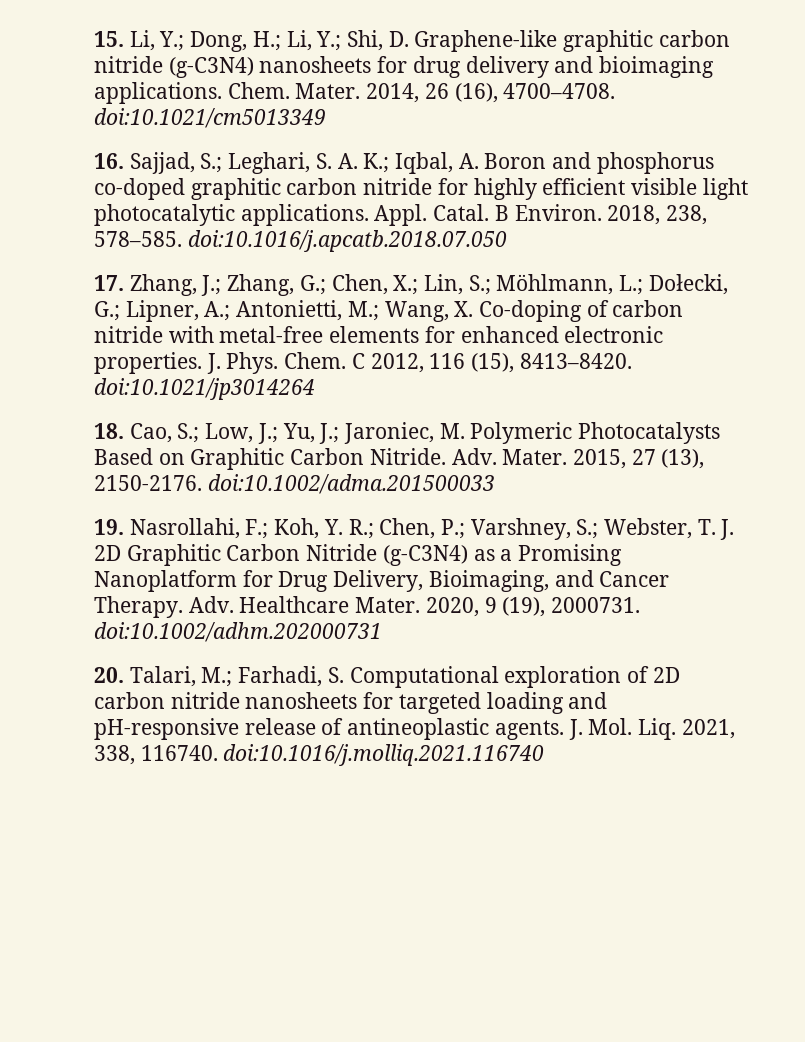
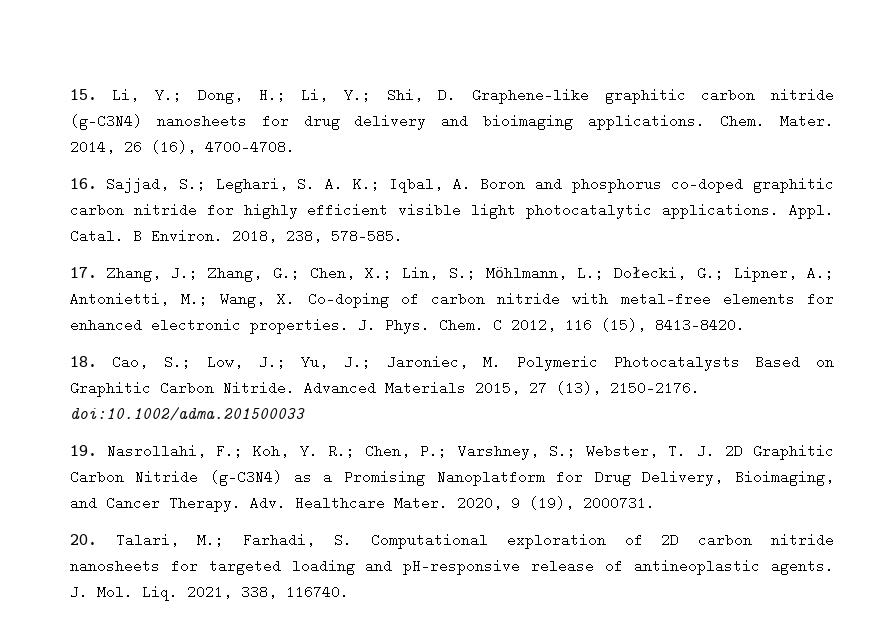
- 2014, 26 (16), 4700–4708. doi:10.1021/cm5013349
+ 2014, 26 (16), 4700–4708.
- 2018, 238, 578–585. doi:10.1016/j.apcatb.2018.07.050
+ 2018, 238, 578–585.
- C 2012, 116 (15), 8413–8420. doi:10.1021/jp3014264
+ C 2012, 116 (15), 8413–8420.
- Adv. Mater. 2015, 27 (13), 2150-2176. doi:10.1002/adma.201500033
+ Advanced Materials 2015, 27 (13), 2150-2176. doi:10.1002/adma.201500033
- 2020, 9 (19), 2000731. doi:10.1002/adhm.202000731
+ 2020, 9 (19), 2000731.
- J. Mol. Liq. 2021, 338, 116740. doi:10.1016/j.molliq.2021.116740
+ J. Mol. Liq. 2021, 338, 116740.

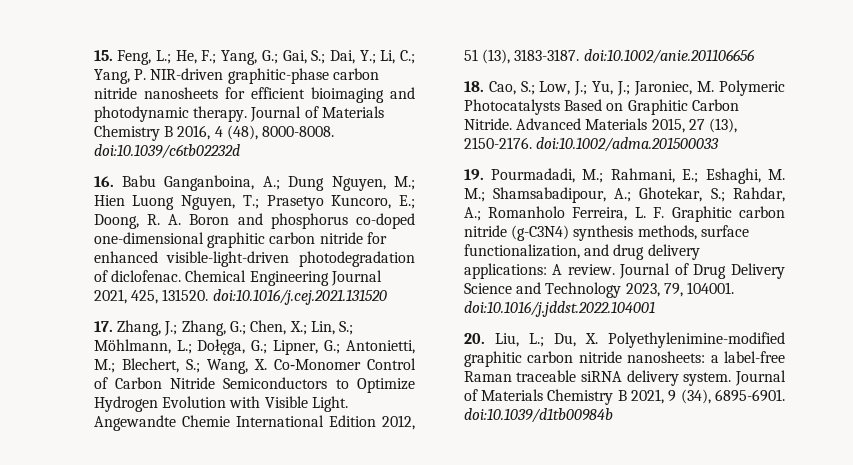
- 15. Li, Y.; Dong, H.; Li, Y.; Shi, D. Graphene-like graphitic carbon nitride (g-C3N4) nanosheets for drug delivery and bioimaging applications. Chem. Mater. 2014, 26 (16), 4700–4708.
- 16. Sajjad, S.; Leghari, S. A. K.; Iqbal, A. Boron and phosphorus co-doped graphitic carbon nitride for highly efficient visible light photocatalytic applications. Appl. Catal. B Environ. 2018, 238, 578–585.
+ 15. Feng, L.; He, F.; Yang, G.; Gai, S.; Dai, Y.; Li, C.; Yang, P. NIR-driven graphitic-phase carbon nitride nanosheets for efficient bioimaging and photodynamic therapy. Journal of Materials Chemistry B 2016, 4 (48), 8000-8008. doi:10.1039/c6tb02232d
+ 16. Babu Ganganboina, A.; Dung Nguyen, M.; Hien Luong Nguyen, T.; Prasetyo Kuncoro, E.; Doong, R. A. Boron and phosphorus co-doped one-dimensional graphitic carbon nitride for enhanced visible-light-driven photodegradation of diclofenac. Chemical Engineering Journal 2021, 425, 131520. doi:10.1016/j.cej.2021.131520
- 17. Zhang, J.; Zhang, G.; Chen, X.; Lin, S.; Möhlmann, L.; Dołecki, G.; Lipner, A.; Antonietti, M.; Wang, X. Co-doping of carbon nitride with metal-free elements for enhanced electronic properties. J. Phys. Chem. C 2012, 116 (15), 8413–8420.
+ 17. Zhang, J.; Zhang, G.; Chen, X.; Lin, S.; Möhlmann, L.; Dołęga, G.; Lipner, G.; Antonietti, M.; Blechert, S.; Wang, X. Co‐Monomer Control of Carbon Nitride Semiconductors to Optimize Hydrogen Evolution with Visible Light. Angewandte Chemie International Edition 2012, 51 (13), 3183-3187. doi:10.1002/anie.201106656
- 19. Nasrollahi, F.; Koh, Y. R.; Chen, P.; Varshney, S.; Webster, T. J. 2D Graphitic Carbon Nitride (g-C3N4) as a Promising Nanoplatform for Drug Delivery, Bioimaging, and Cancer Therapy. Adv. Healthcare Mater. 2020, 9 (19), 2000731.
- 20. Talari, M.; Farhadi, S. Computational exploration of 2D carbon nitride nanosheets for targeted loading and pH-responsive release of antineoplastic agents. J. Mol. Liq. 2021, 338, 116740.
+ 19. Pourmadadi, M.; Rahmani, E.; Eshaghi, M. M.; Shamsabadipour, A.; Ghotekar, S.; Rahdar, A.; Romanholo Ferreira, L. F. Graphitic carbon nitride (g-C3N4) synthesis methods, surface functionalization, and drug delivery applications: A review. Journal of Drug Delivery Science and Technology 2023, 79, 104001. doi:10.1016/j.jddst.2022.104001
+ 20. Liu, L.; Du, X. Polyethylenimine-modified graphitic carbon nitride nanosheets: a label-free Raman traceable siRNA delivery system. Journal of Materials Chemistry B 2021, 9 (34), 6895-6901. doi:10.1039/d1tb00984b

